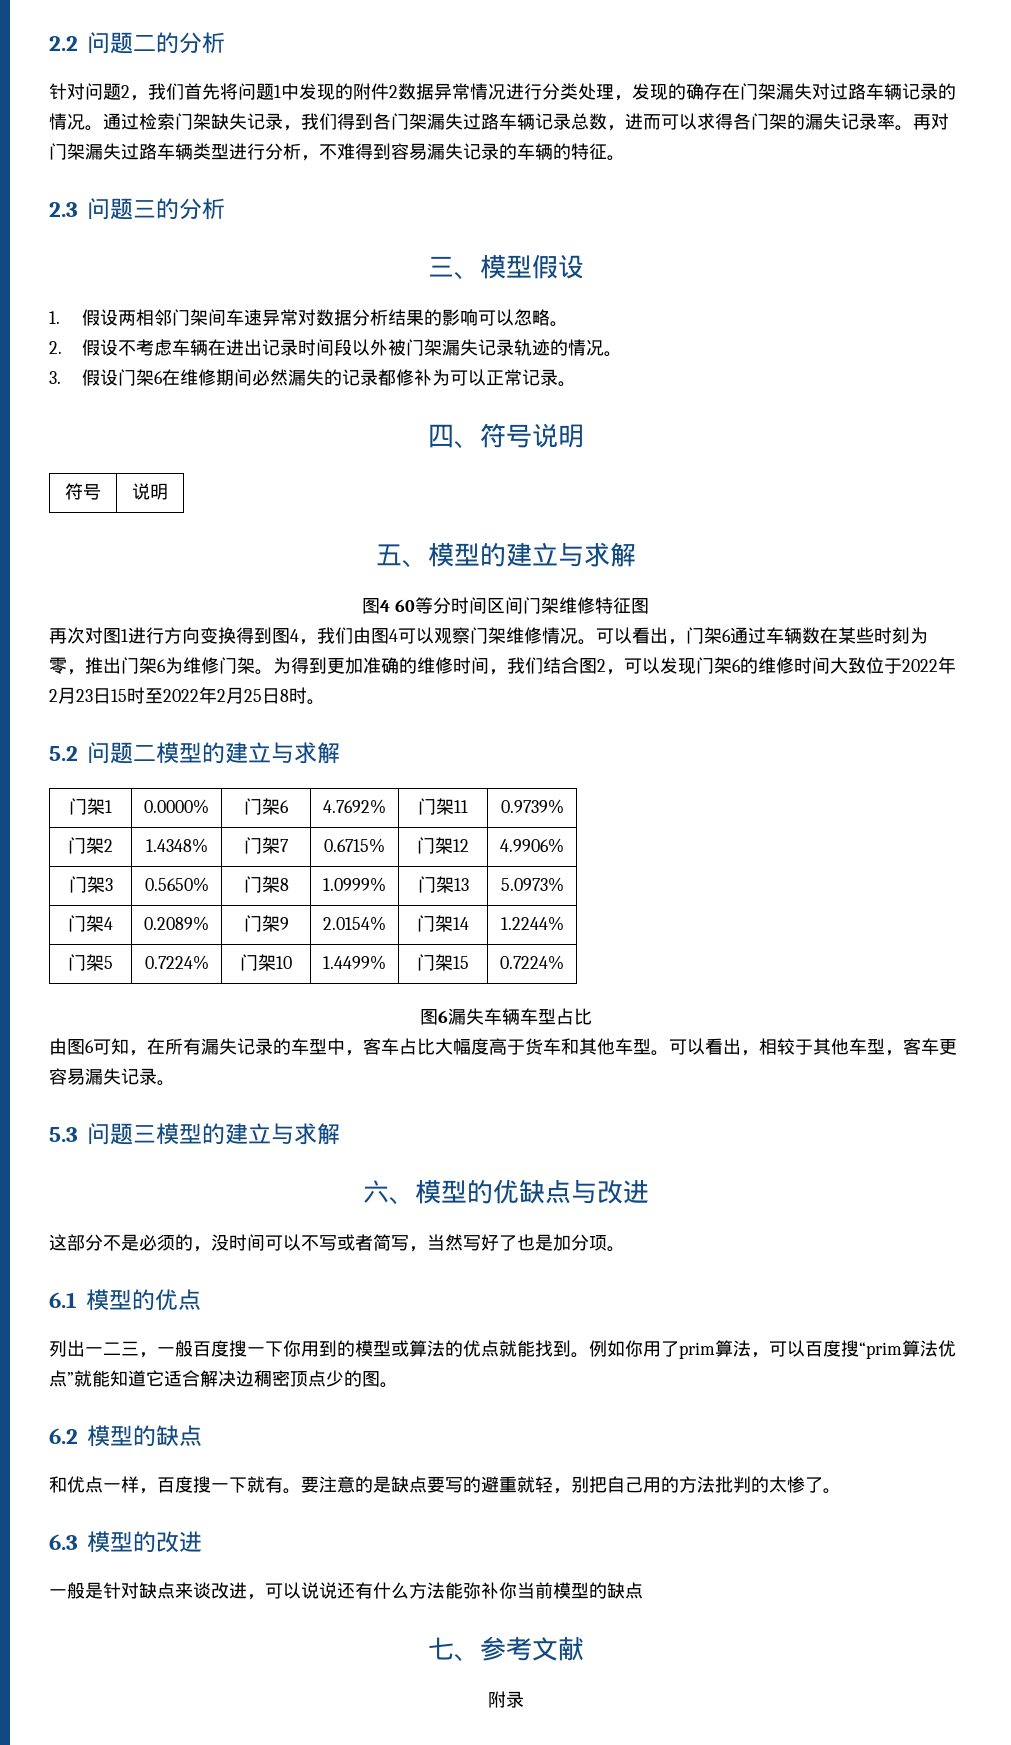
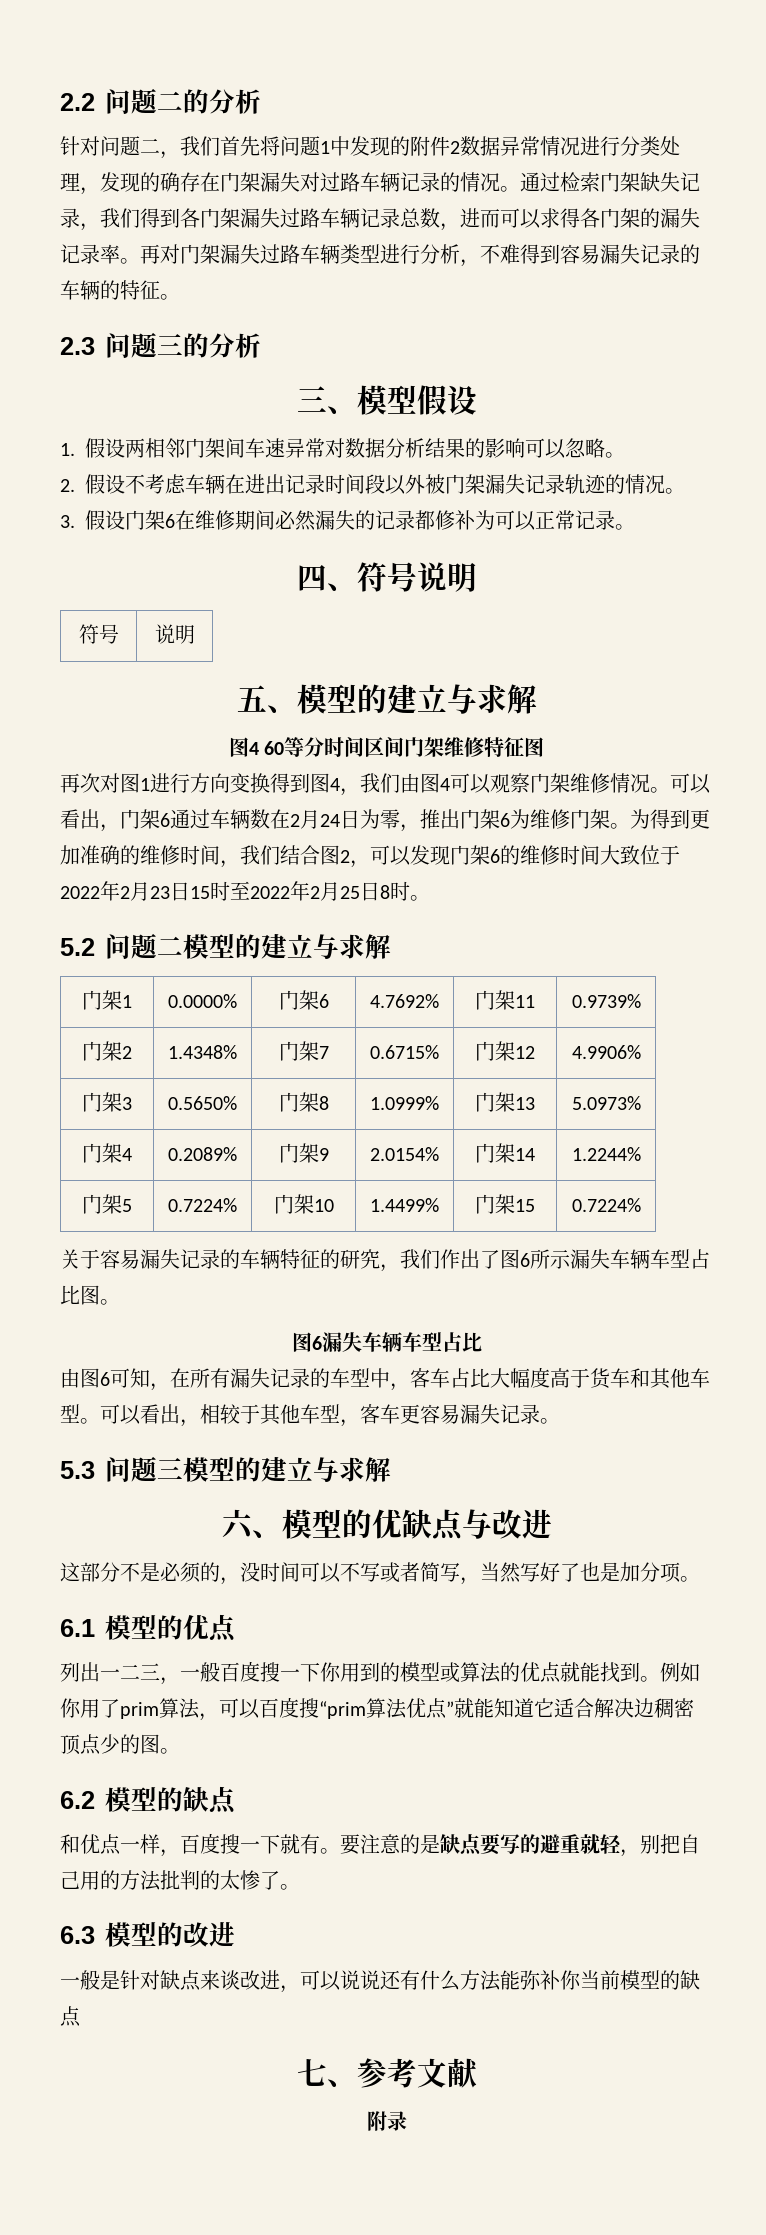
- 针对问题2，我们首先将问题1中发现的附件2数据异常情况进行分类处理，发现的确存在门架漏失对过路车辆记录的情况。
+ 针对问题二，我们首先将问题1中发现的附件2数据异常情况进行分类处理，发现的确存在门架漏失对过路车辆记录的情况。
- 可以看出，门架6通过车辆数在某些时刻为零，推出门架6为维修门架。
+ 可以看出，门架6通过车辆数在2月24日为零，推出门架6为维修门架。
+ 关于容易漏失记录的车辆特征的研究，我们作出了图6所示漏失车辆车型占比图。

